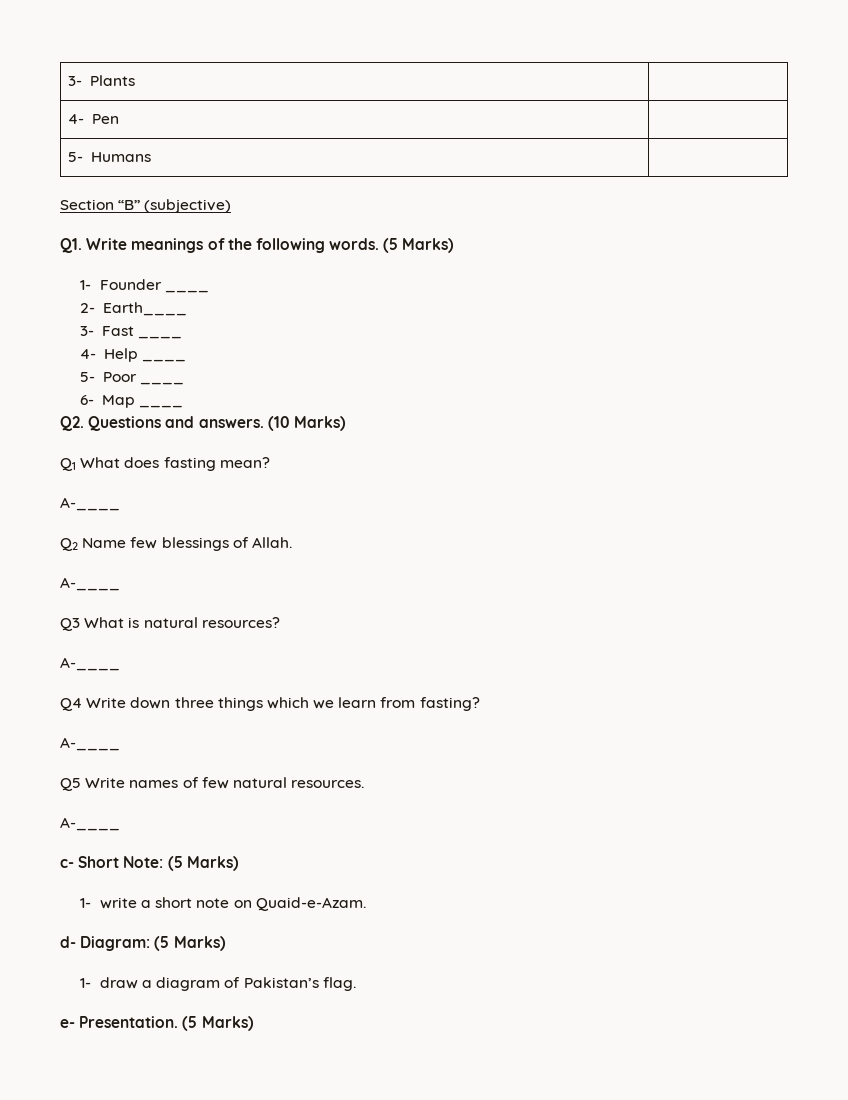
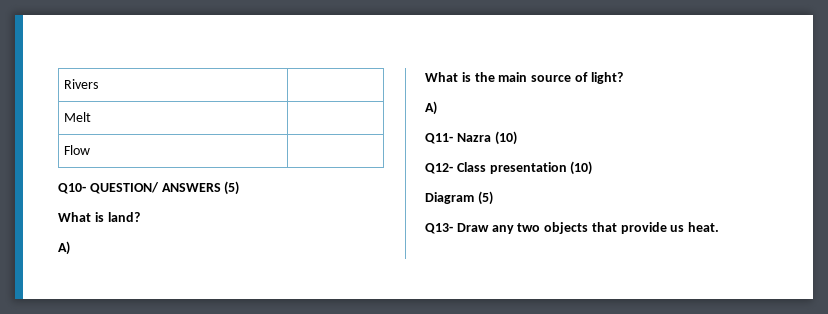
- 3- Plants |
- 4- Pen |
- 5- Humans |
- Section “B” (subjective)
- Q1. Write meanings of the following words. (5 Marks)
- 1- Founder ____
- 2- Earth____
- 3- Fast ____
- 4- Help ____
- 5- Poor ____
- 6- Map ____
- Q2. Questions and answers. (10 Marks)
- Q1 What does fasting mean?
- A-____
- Q2 Name few blessings of Allah.
- A-____
- Q3 What is natural resources?
- A-____
- Q4 Write down three things which we learn from fasting?
- A-____
- Q5 Write names of few natural resources.
- A-____
- c- Short Note: (5 Marks)
- 1- write a short note on Quaid-e-Azam.
- d- Diagram: (5 Marks)
- 1- draw a diagram of Pakistan’s flag.
- e- Presentation. (5 Marks)
+ Rivers |
+ Melt |
+ Flow |
+ Q10- QUESTION/ ANSWERS (5)
+ What is land?
+ A)
+ What is the main source of light?
+ A)
+ Q11- Nazra (10)
+ Q12- Class presentation (10)
+ Diagram (5)
+ Q13- Draw any two objects that provide us heat.

